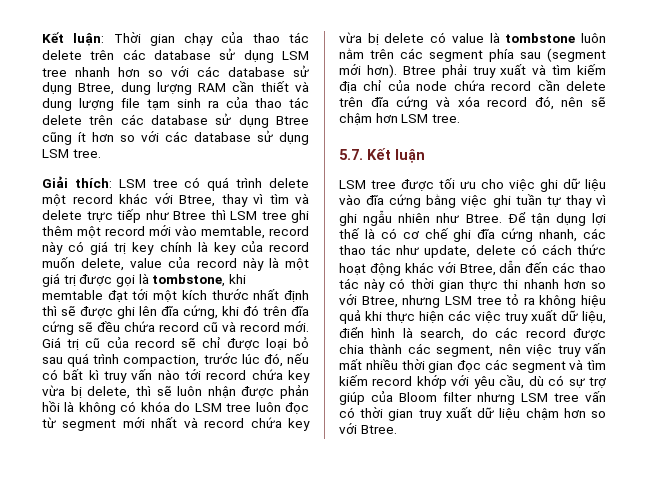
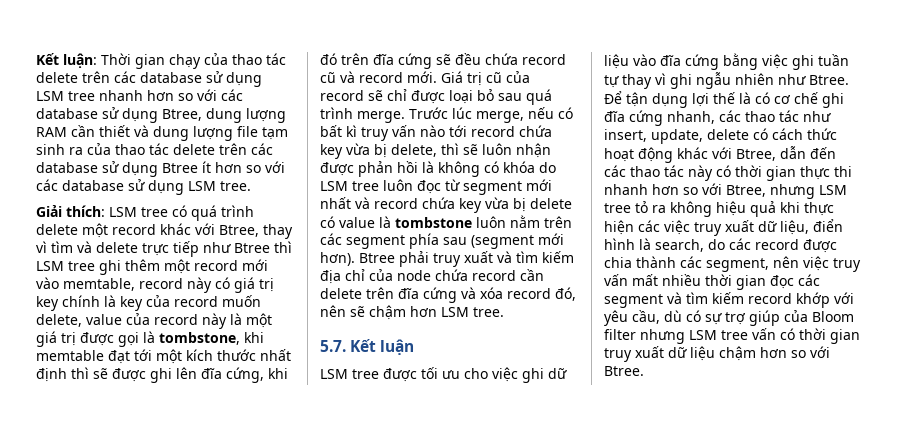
- Kết luận: Thời gian chạy của thao tác delete trên các database sử dụng LSM tree nhanh hơn so với các database sử dụng Btree, dung lượng RAM cần thiết và dung lượng file tạm sinh ra của thao tác delete trên các database sử dụng Btree cũng ít hơn so với các database sử dụng LSM tree.
+ Kết luận: Thời gian chạy của thao tác delete trên các database sử dụng LSM tree nhanh hơn so với các database sử dụng Btree, dung lượng RAM cần thiết và dung lượng file tạm sinh ra của thao tác delete trên các database sử dụng Btree ít hơn so với các database sử dụng LSM tree.
- Giá trị cũ của record sẽ chỉ được loại bỏ sau quá trình compaction, trước lúc đó, nếu có bất kì truy vấn nào tới record chứa key vừa bị delete, thì sẽ luôn nhận được phản hồi là không có khóa do LSM tree luôn đọc từ segment mới nhất và record chứa key vừa bị delete có value là tombstone luôn nằm trên các segment phía sau (segment mới hơn).
+ Giá trị cũ của record sẽ chỉ được loại bỏ sau quá trình merge. Trước lúc merge, nếu có bất kì truy vấn nào tới record chứa key vừa bị delete, thì sẽ luôn nhận được phản hồi là không có khóa do LSM tree luôn đọc từ segment mới nhất và record chứa key vừa bị delete có value là tombstone luôn nằm trên các segment phía sau (segment mới hơn).
- Để tận dụng lợi thế là có cơ chế ghi đĩa cứng nhanh, các thao tác như update, delete có cách thức hoạt động khác với Btree, dẫn đến các thao tác này có thời gian thực thi nhanh hơn so với Btree, nhưng LSM tree tỏ ra không hiệu quả khi thực hiện các việc truy xuất dữ liệu, điển hình là search, do các record được chia thành các segment, nên việc truy vấn mất nhiều thời gian đọc các segment và tìm kiếm record khớp với yêu cầu, dù có sự trợ giúp của Bloom filter nhưng LSM tree vấn có thời gian truy xuất dữ liệu chậm hơn so với Btree.
+ Để tận dụng lợi thế là có cơ chế ghi đĩa cứng nhanh, các thao tác như insert, update, delete có cách thức hoạt động khác với Btree, dẫn đến các thao tác này có thời gian thực thi nhanh hơn so với Btree, nhưng LSM tree tỏ ra không hiệu quả khi thực hiện các việc truy xuất dữ liệu, điển hình là search, do các record được chia thành các segment, nên việc truy vấn mất nhiều thời gian đọc các segment và tìm kiếm record khớp với yêu cầu, dù có sự trợ giúp của Bloom filter nhưng LSM tree vấn có thời gian truy xuất dữ liệu chậm hơn so với Btree.

